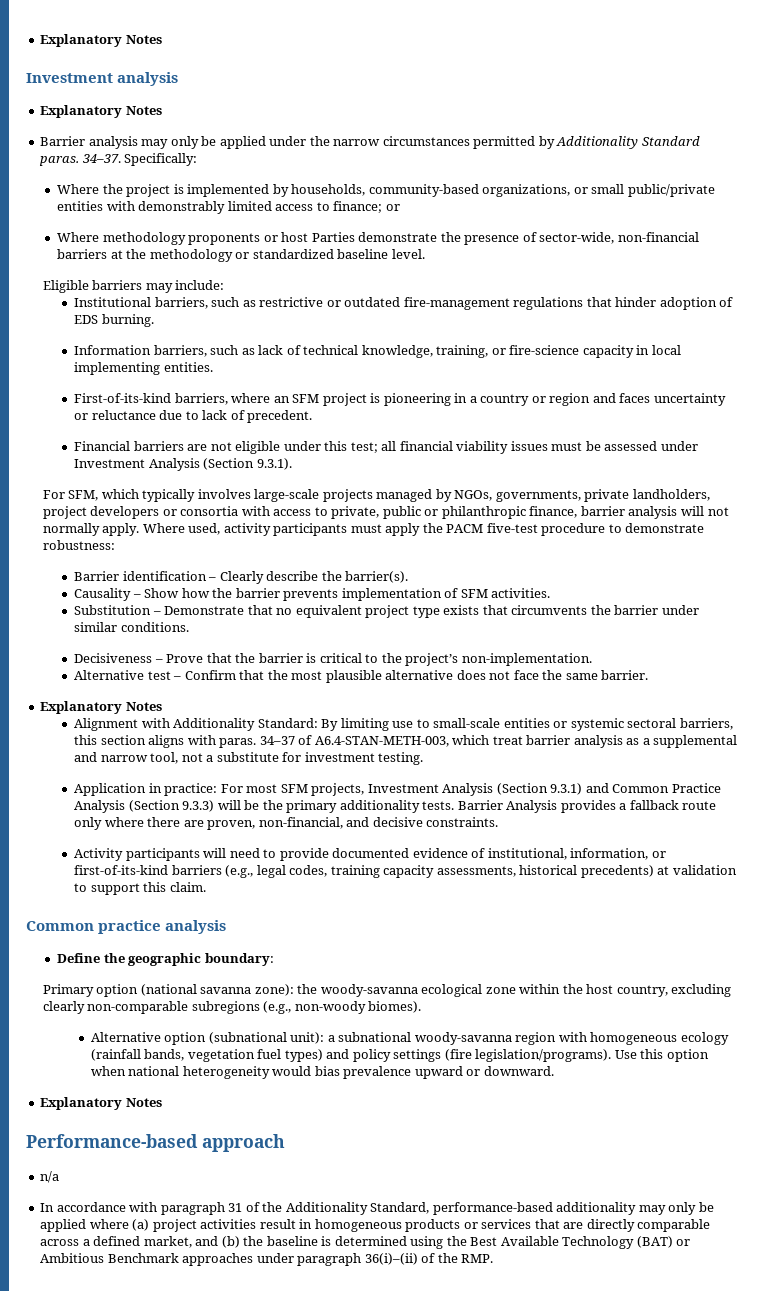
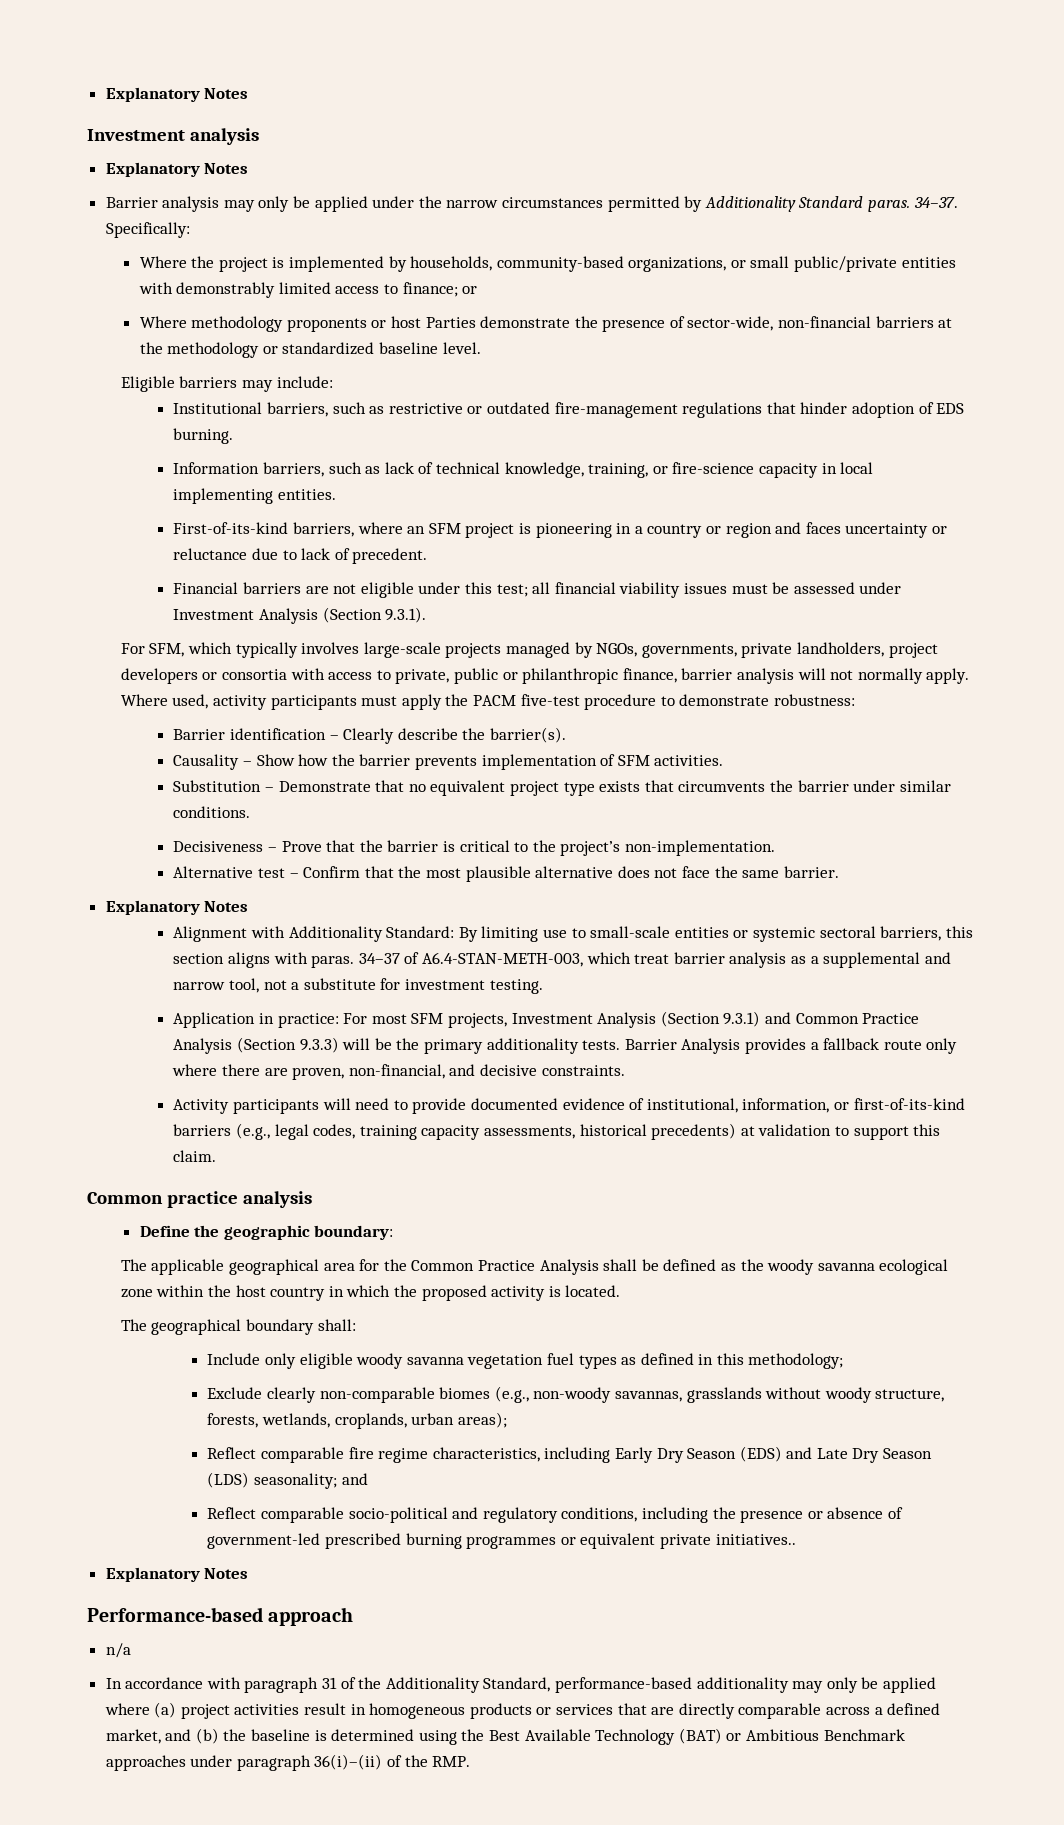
- Primary option (national savanna zone): the woody-savanna ecological zone within the host country, excluding clearly non-comparable subregions (e.g., non-woody biomes).
- Alternative option (subnational unit): a subnational woody-savanna region with homogeneous ecology (rainfall bands, vegetation fuel types) and policy settings (fire legislation/programs). Use this option when national heterogeneity would bias prevalence upward or downward.
+ The applicable geographical area for the Common Practice Analysis shall be defined as the woody savanna ecological zone within the host country in which the proposed activity is located.
+ The geographical boundary shall:
+ Include only eligible woody savanna vegetation fuel types as defined in this methodology;
+ Exclude clearly non-comparable biomes (e.g., non-woody savannas, grasslands without woody structure, forests, wetlands, croplands, urban areas);
+ Reflect comparable fire regime characteristics, including Early Dry Season (EDS) and Late Dry Season (LDS) seasonality; and
+ Reflect comparable socio-political and regulatory conditions, including the presence or absence of government-led prescribed burning programmes or equivalent private initiatives..

